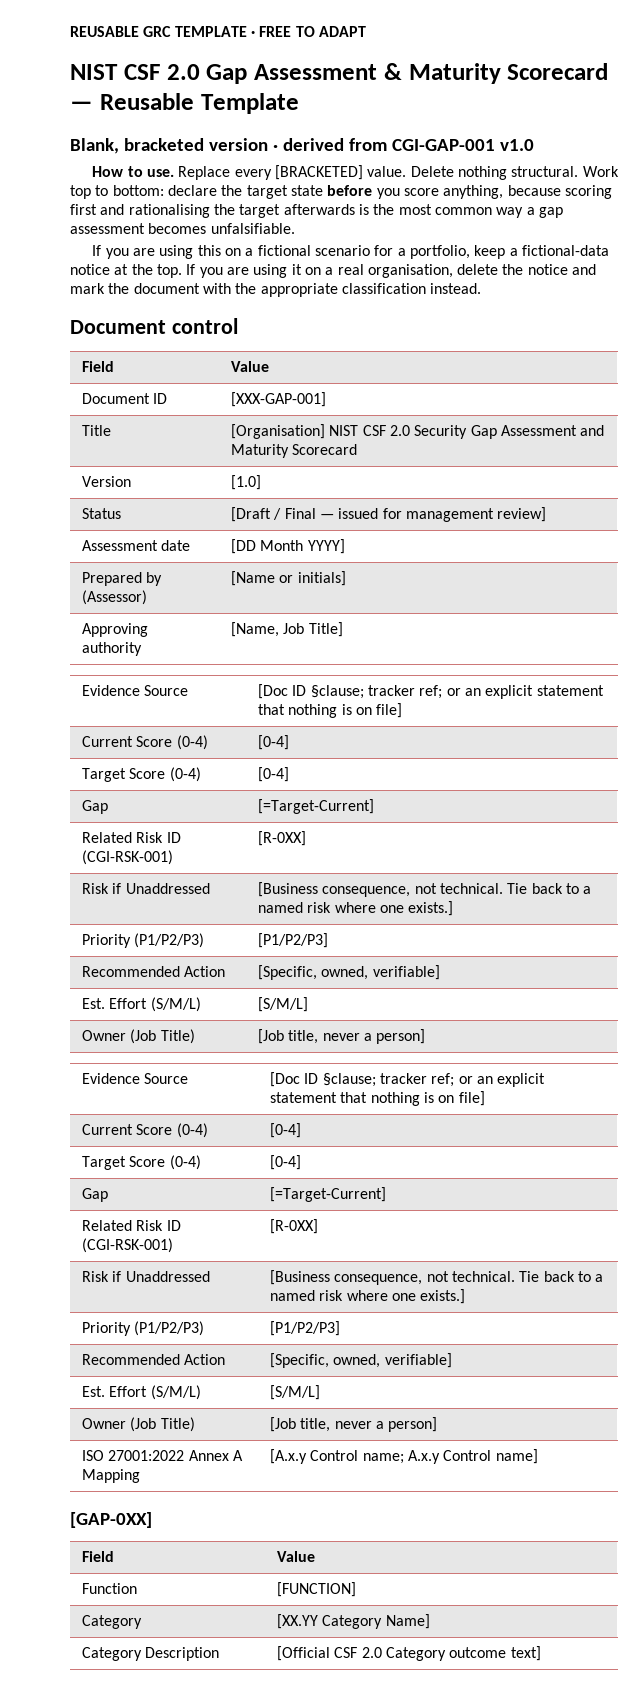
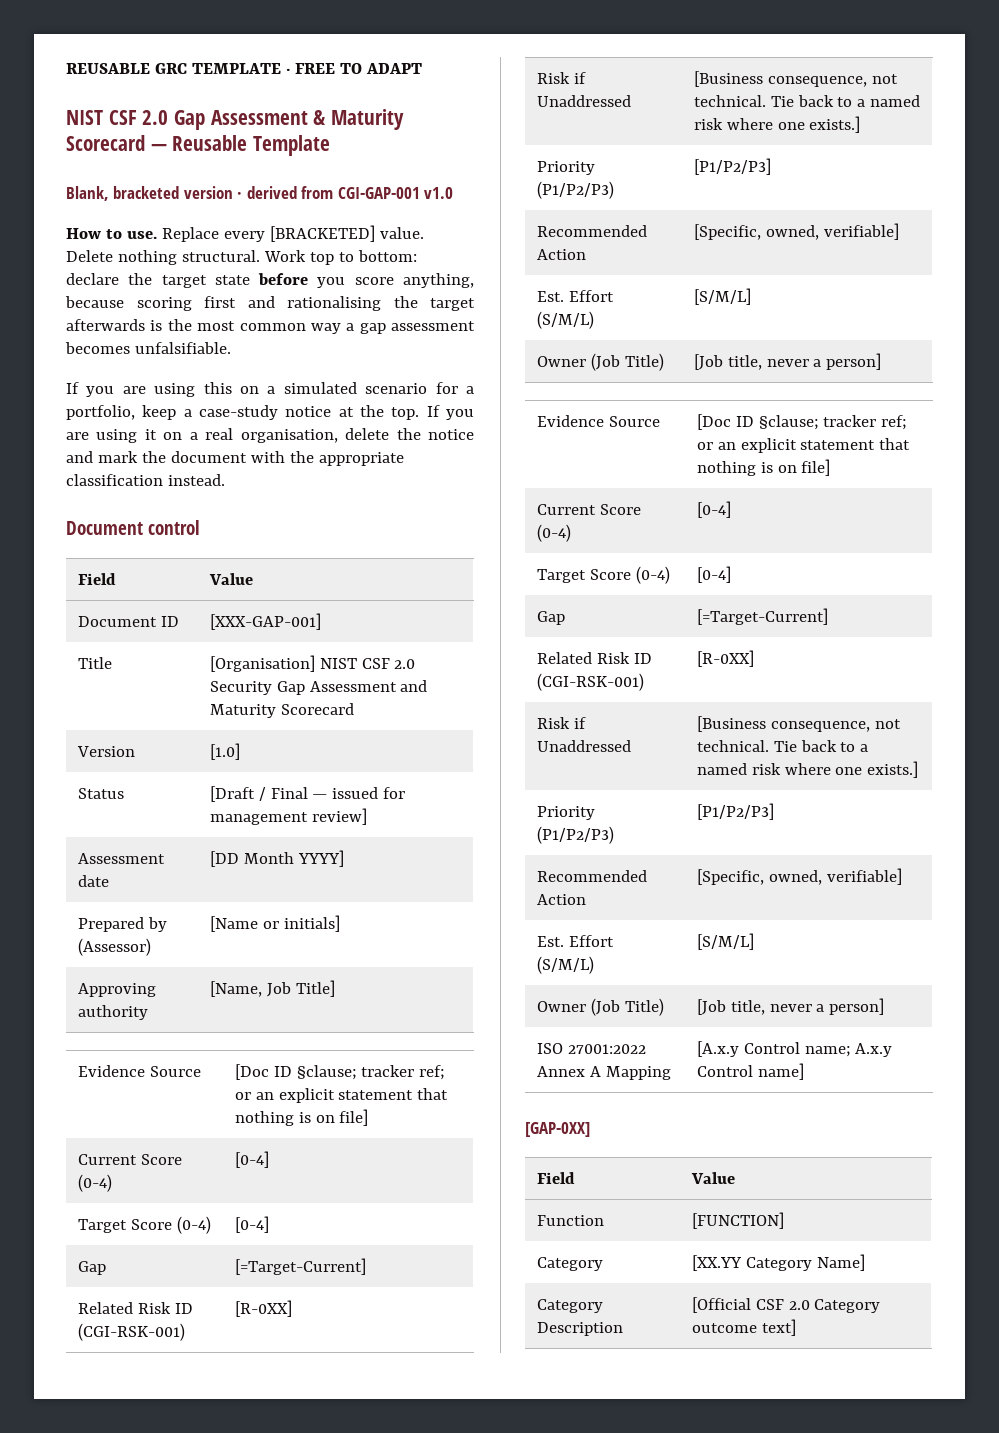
- If you are using this on a fictional scenario for a portfolio, keep a fictional-data notice at the top.
+ If you are using this on a simulated scenario for a portfolio, keep a case-study notice at the top.

